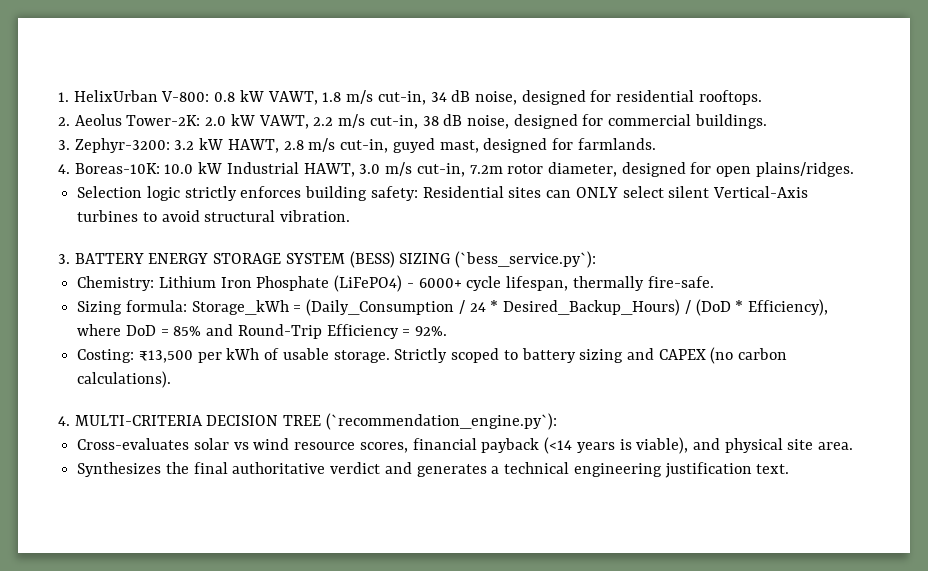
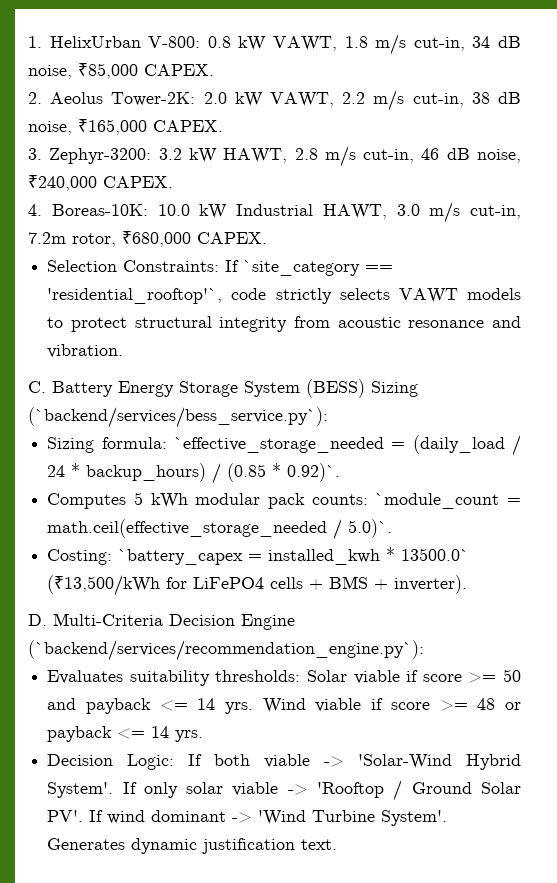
- 1. HelixUrban V-800: 0.8 kW VAWT, 1.8 m/s cut-in, 34 dB noise, designed for residential rooftops.
+ 1. HelixUrban V-800: 0.8 kW VAWT, 1.8 m/s cut-in, 34 dB noise, ₹85,000 CAPEX.
- 2. Aeolus Tower-2K: 2.0 kW VAWT, 2.2 m/s cut-in, 38 dB noise, designed for commercial buildings.
+ 2. Aeolus Tower-2K: 2.0 kW VAWT, 2.2 m/s cut-in, 38 dB noise, ₹165,000 CAPEX.
- 3. Zephyr-3200: 3.2 kW HAWT, 2.8 m/s cut-in, guyed mast, designed for farmlands.
+ 3. Zephyr-3200: 3.2 kW HAWT, 2.8 m/s cut-in, 46 dB noise, ₹240,000 CAPEX.
- 4. Boreas-10K: 10.0 kW Industrial HAWT, 3.0 m/s cut-in, 7.2m rotor diameter, designed for open plains/ridges.
- Selection logic strictly enforces building safety: Residential sites can ONLY select silent Vertical-Axis turbines to avoid structural vibration.
- 3. BATTERY ENERGY STORAGE SYSTEM (BESS) SIZING (`bess_service.py`):
- Chemistry: Lithium Iron Phosphate (LiFePO4) - 6000+ cycle lifespan, thermally fire-safe.
- Sizing formula: Storage_kWh = (Daily_Consumption / 24 * Desired_Backup_Hours) / (DoD * Efficiency), where DoD = 85% and Round-Trip Efficiency = 92%.
- Costing: ₹13,500 per kWh of usable storage. Strictly scoped to battery sizing and CAPEX (no carbon calculations).
- 4. MULTI-CRITERIA DECISION TREE (`recommendation_engine.py`):
- Cross-evaluates solar vs wind resource scores, financial payback (<14 years is viable), and physical site area.
- Synthesizes the final authoritative verdict and generates a technical engineering justification text.
+ 4. Boreas-10K: 10.0 kW Industrial HAWT, 3.0 m/s cut-in, 7.2m rotor, ₹680,000 CAPEX.
+ Selection Constraints: If `site_category == 'residential_rooftop'`, code strictly selects VAWT models to protect structural integrity from acoustic resonance and vibration.
+ C. Battery Energy Storage System (BESS) Sizing (`backend/services/bess_service.py`):
+ Sizing formula: `effective_storage_needed = (daily_load / 24 * backup_hours) / (0.85 * 0.92)`.
+ Computes 5 kWh modular pack counts: `module_count = math.ceil(effective_storage_needed / 5.0)`.
+ Costing: `battery_capex = installed_kwh * 13500.0` (₹13,500/kWh for LiFePO4 cells + BMS + inverter).
+ D. Multi-Criteria Decision Engine (`backend/services/recommendation_engine.py`):
+ Evaluates suitability thresholds: Solar viable if score >= 50 and payback <= 14 yrs. Wind viable if score >= 48 or payback <= 14 yrs.
+ Decision Logic: If both viable -> 'Solar-Wind Hybrid System'. If only solar viable -> 'Rooftop / Ground Solar PV'. If wind dominant -> 'Wind Turbine System'. Generates dynamic justification text.

